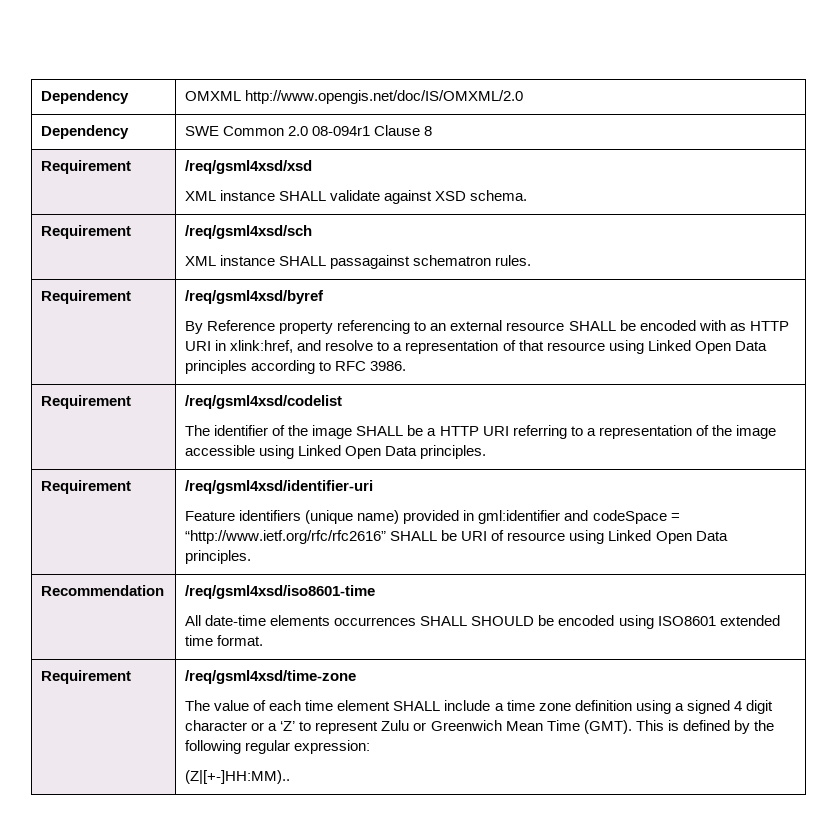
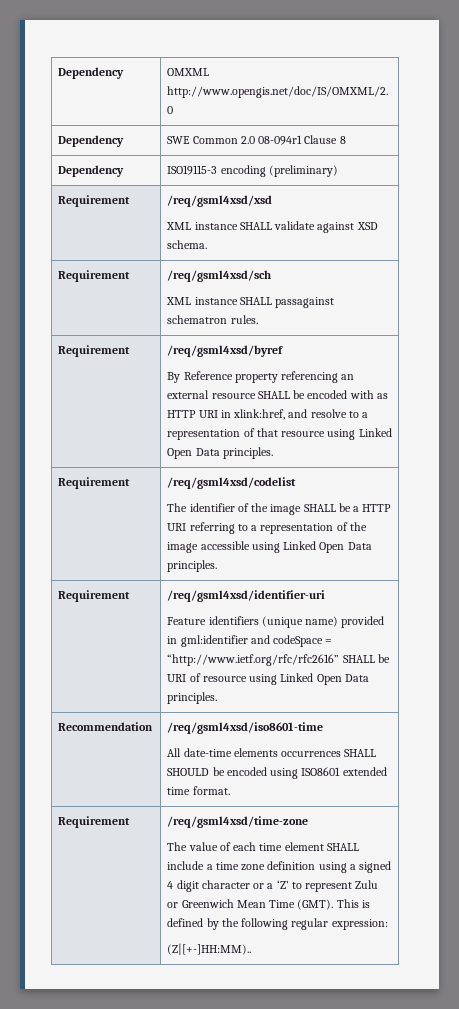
+ Dependency | ISO19115-3 encoding (preliminary)
  Requirement | /req/gsml4xsd/byref
- By Reference property referencing to an external resource SHALL be encoded with as HTTP URI in xlink:href, and resolve to a representation of that resource using Linked Open Data principles according to RFC 3986.
+ By Reference property referencing an external resource SHALL be encoded with as HTTP URI in xlink:href, and resolve to a representation of that resource using Linked Open Data principles.

